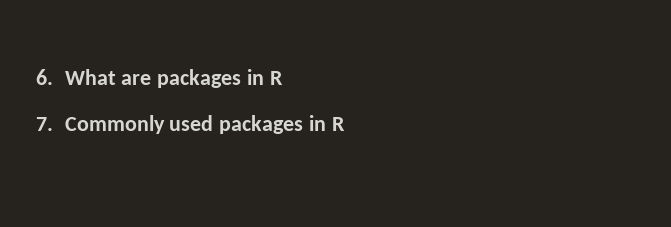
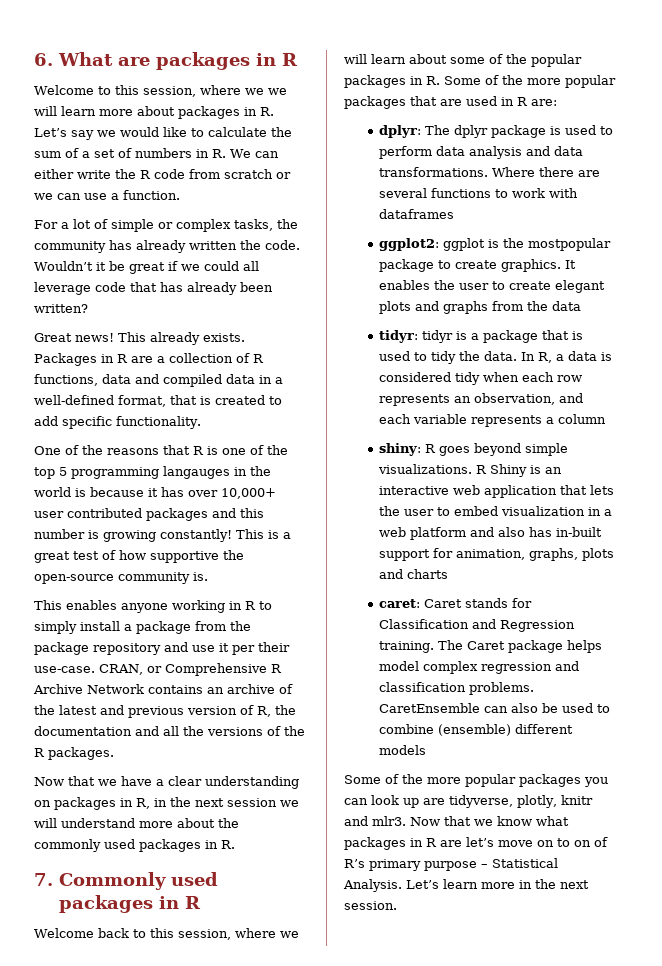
+ Welcome to this session, where we we will learn more about packages in R. Let’s say we would like to calculate the sum of a set of numbers in R. We can either write the R code from scratch or we can use a function.
+ For a lot of simple or complex tasks, the community has already written the code. Wouldn’t it be great if we could all leverage code that has already been written?
+ Great news! This already exists. Packages in R are a collection of R functions, data and compiled data in a well-defined format, that is created to add specific functionality.
+ One of the reasons that R is one of the top 5 programming langauges in the world is because it has over 10,000+ user contributed packages and this number is growing constantly! This is a great test of how supportive the open-source community is.
+ This enables anyone working in R to simply install a package from the package repository and use it per their use-case. CRAN, or Comprehensive R Archive Network contains an archive of the latest and previous version of R, the documentation and all the versions of the R packages.
+ Now that we have a clear understanding on packages in R, in the next session we will understand more about the commonly used packages in R.
+ Welcome back to this session, where we will learn about some of the popular packages in R. Some of the more popular packages that are used in R are:
+ dplyr: The dplyr package is used to perform data analysis and data transformations. Where there are several functions to work with dataframes
+ ggplot2: ggplot is the mostpopular package to create graphics. It enables the user to create elegant plots and graphs from the data
+ tidyr: tidyr is a package that is used to tidy the data. In R, a data is considered tidy when each row represents an observation, and each variable represents a column
+ shiny: R goes beyond simple visualizations. R Shiny is an interactive web application that lets the user to embed visualization in a web platform and also has in-built support for animation, graphs, plots and charts
+ caret: Caret stands for Classification and Regression training. The Caret package helps model complex regression and classification problems. CaretEnsemble can also be used to combine (ensemble) different models
+ Some of the more popular packages you can look up are tidyverse, plotly, knitr and mlr3. Now that we know what packages in R are let’s move on to on of R’s primary purpose – Statistical Analysis. Let’s learn more in the next session.

